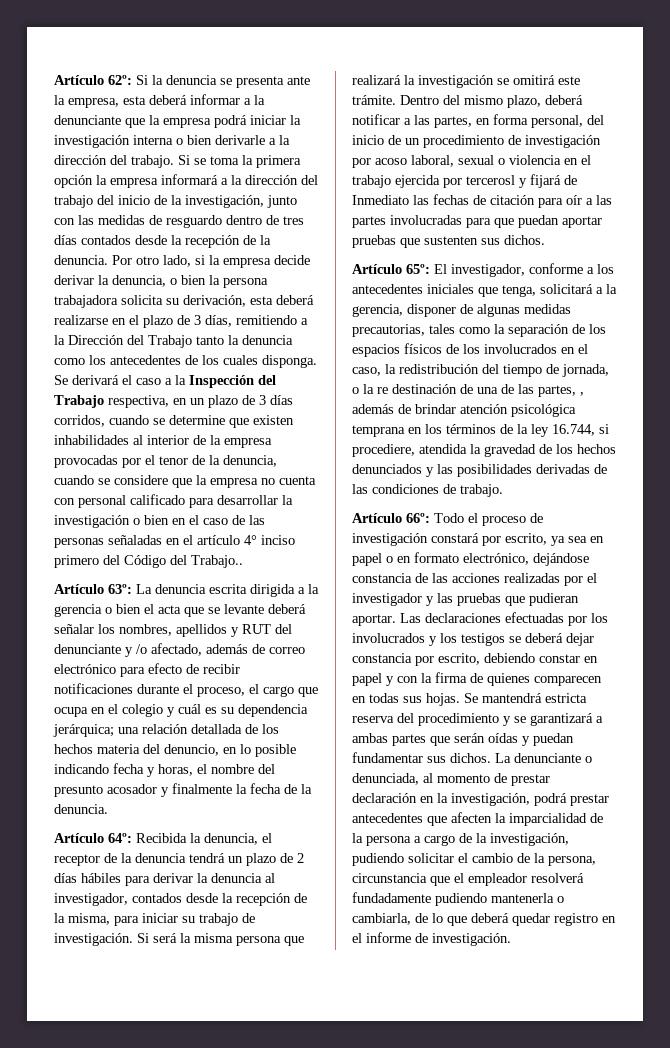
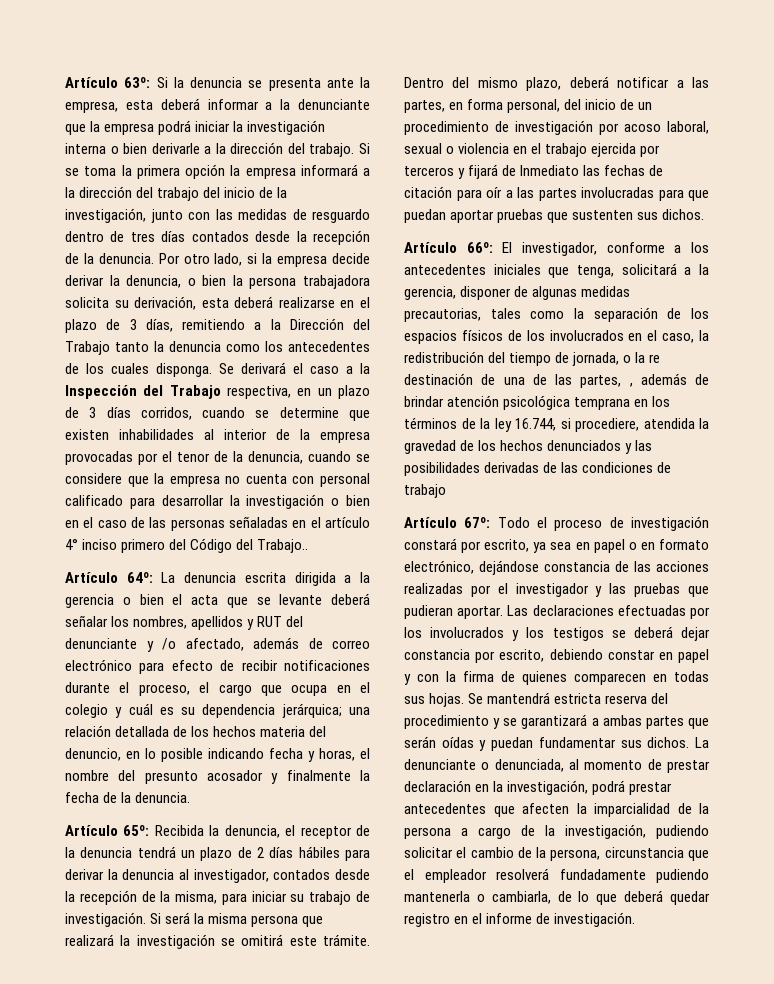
- Artículo 62º: Si la denuncia se presenta ante la empresa, esta deberá informar a la denunciante que la empresa podrá iniciar la investigación interna o bien derivarle a la dirección del trabajo.
+ Artículo 63º: Si la denuncia se presenta ante la empresa, esta deberá informar a la denunciante que la empresa podrá iniciar la investigación interna o bien derivarle a la dirección del trabajo.
- Artículo 63º:
+ Artículo 64º:
- Artículo 64º: Recibida la denuncia, el receptor de la denuncia tendrá un plazo de 2 días hábiles para derivar la denuncia al investigador, contados desde la recepción de la misma, para iniciar su trabajo de investigación.
+ Artículo 65º: Recibida la denuncia, el receptor de la denuncia tendrá un plazo de 2 días hábiles para derivar la denuncia al investigador, contados desde la recepción de la misma, para iniciar su trabajo de investigación.
- Dentro del mismo plazo, deberá notificar a las partes, en forma personal, del inicio de un procedimiento de investigación por acoso laboral, sexual o violencia en el trabajo ejercida por tercerosl y fijará de Inmediato las fechas de citación para oír a las partes involucradas para que puedan aportar pruebas que sustenten sus dichos.
+ Dentro del mismo plazo, deberá notificar a las partes, en forma personal, del inicio de un procedimiento de investigación por acoso laboral, sexual o violencia en el trabajo ejercida por terceros y fijará de Inmediato las fechas de citación para oír a las partes involucradas para que puedan aportar pruebas que sustenten sus dichos.
- Artículo 65º:
+ Artículo 66º:
- El investigador, conforme a los antecedentes iniciales que tenga, solicitará a la gerencia, disponer de algunas medidas precautorias, tales como la separación de los espacios físicos de los involucrados en el caso, la redistribución del tiempo de jornada, o la re destinación de una de las partes, , además de brindar atención psicológica temprana en los términos de la ley 16.744, si procediere, atendida la gravedad de los hechos denunciados y las posibilidades derivadas de las condiciones de trabajo.
- Artículo 66º:
+ El investigador, conforme a los antecedentes iniciales que tenga, solicitará a la gerencia, disponer de algunas medidas precautorias, tales como la separación de los espacios físicos de los involucrados en el caso, la redistribución del tiempo de jornada, o la re destinación de una de las partes, , además de brindar atención psicológica temprana en los términos de la ley 16.744, si procediere, atendida la gravedad de los hechos denunciados y las posibilidades derivadas de las condiciones de trabajo
+ Artículo 67º:

